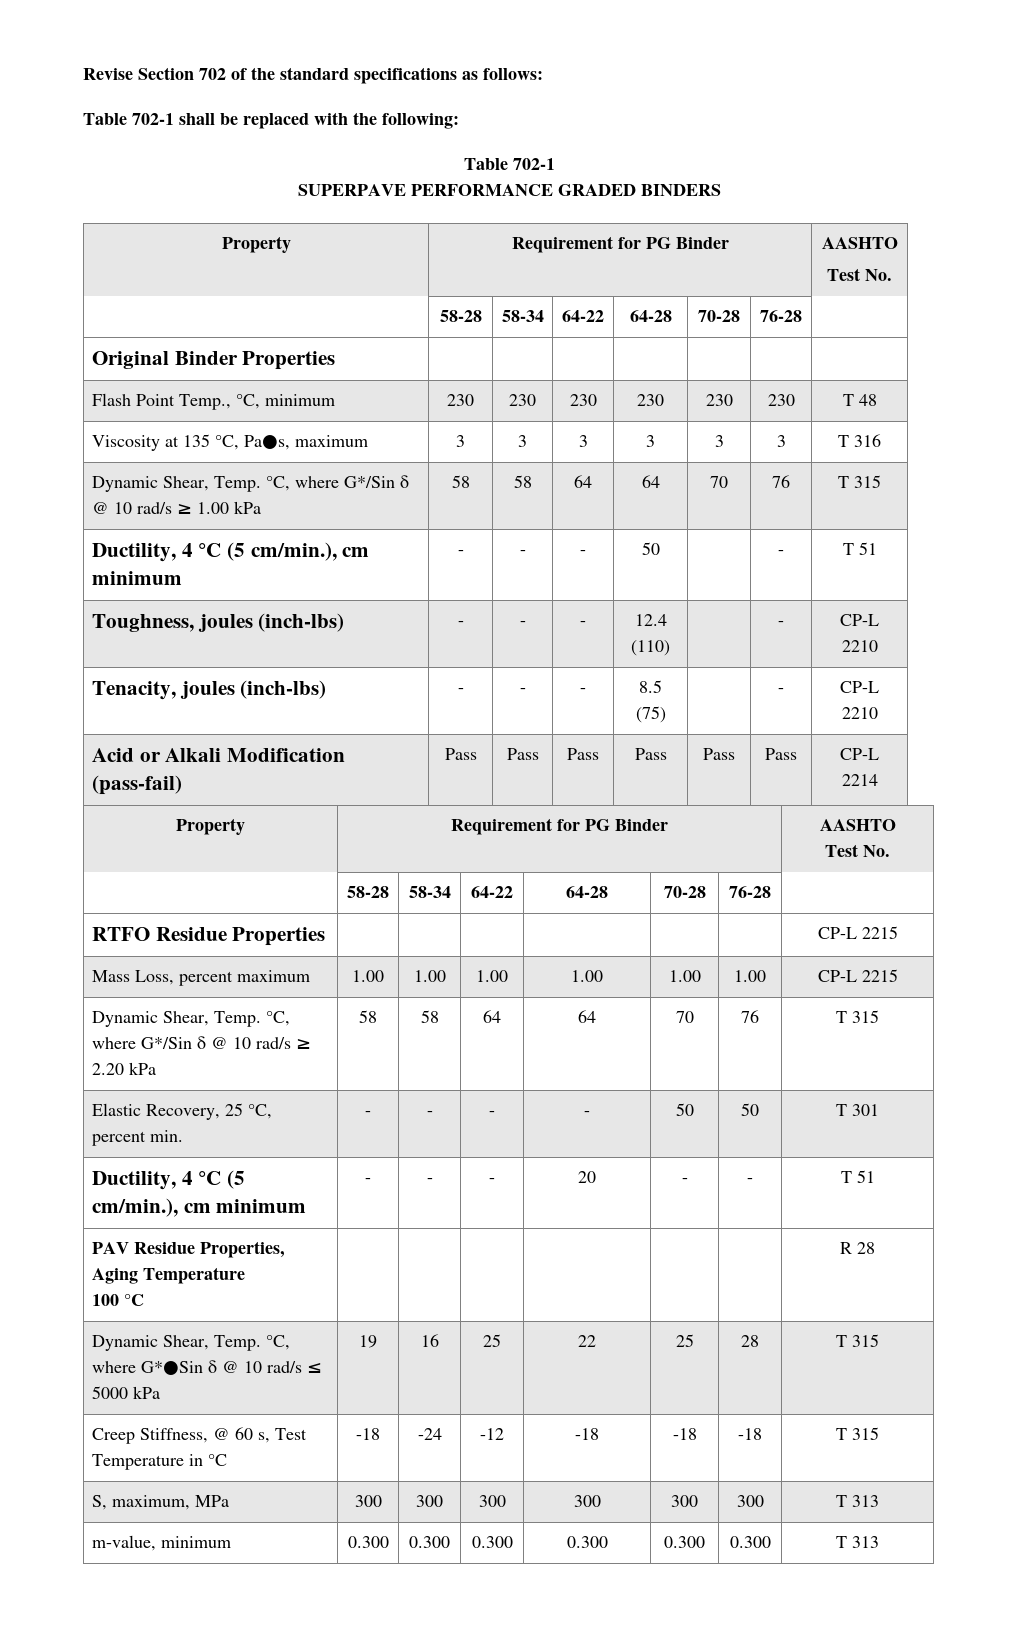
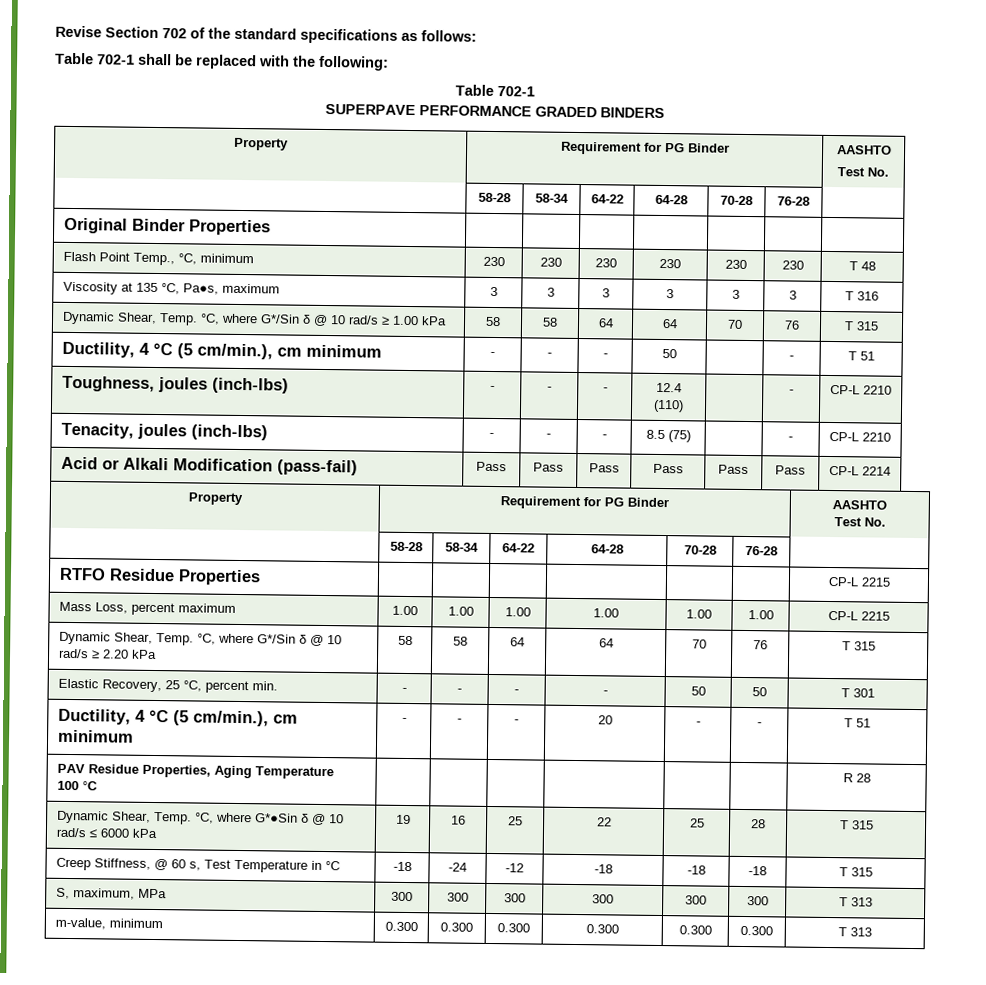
- Dynamic Shear, Temp. °C, where G*●Sin δ @ 10 rad/s ≤ 5000 kPa | 19 | 16 | 25 | 22 | 25 | 28 | T 315
+ Dynamic Shear, Temp. °C, where G*●Sin δ @ 10 rad/s ≤ 6000 kPa | 19 | 16 | 25 | 22 | 25 | 28 | T 315

